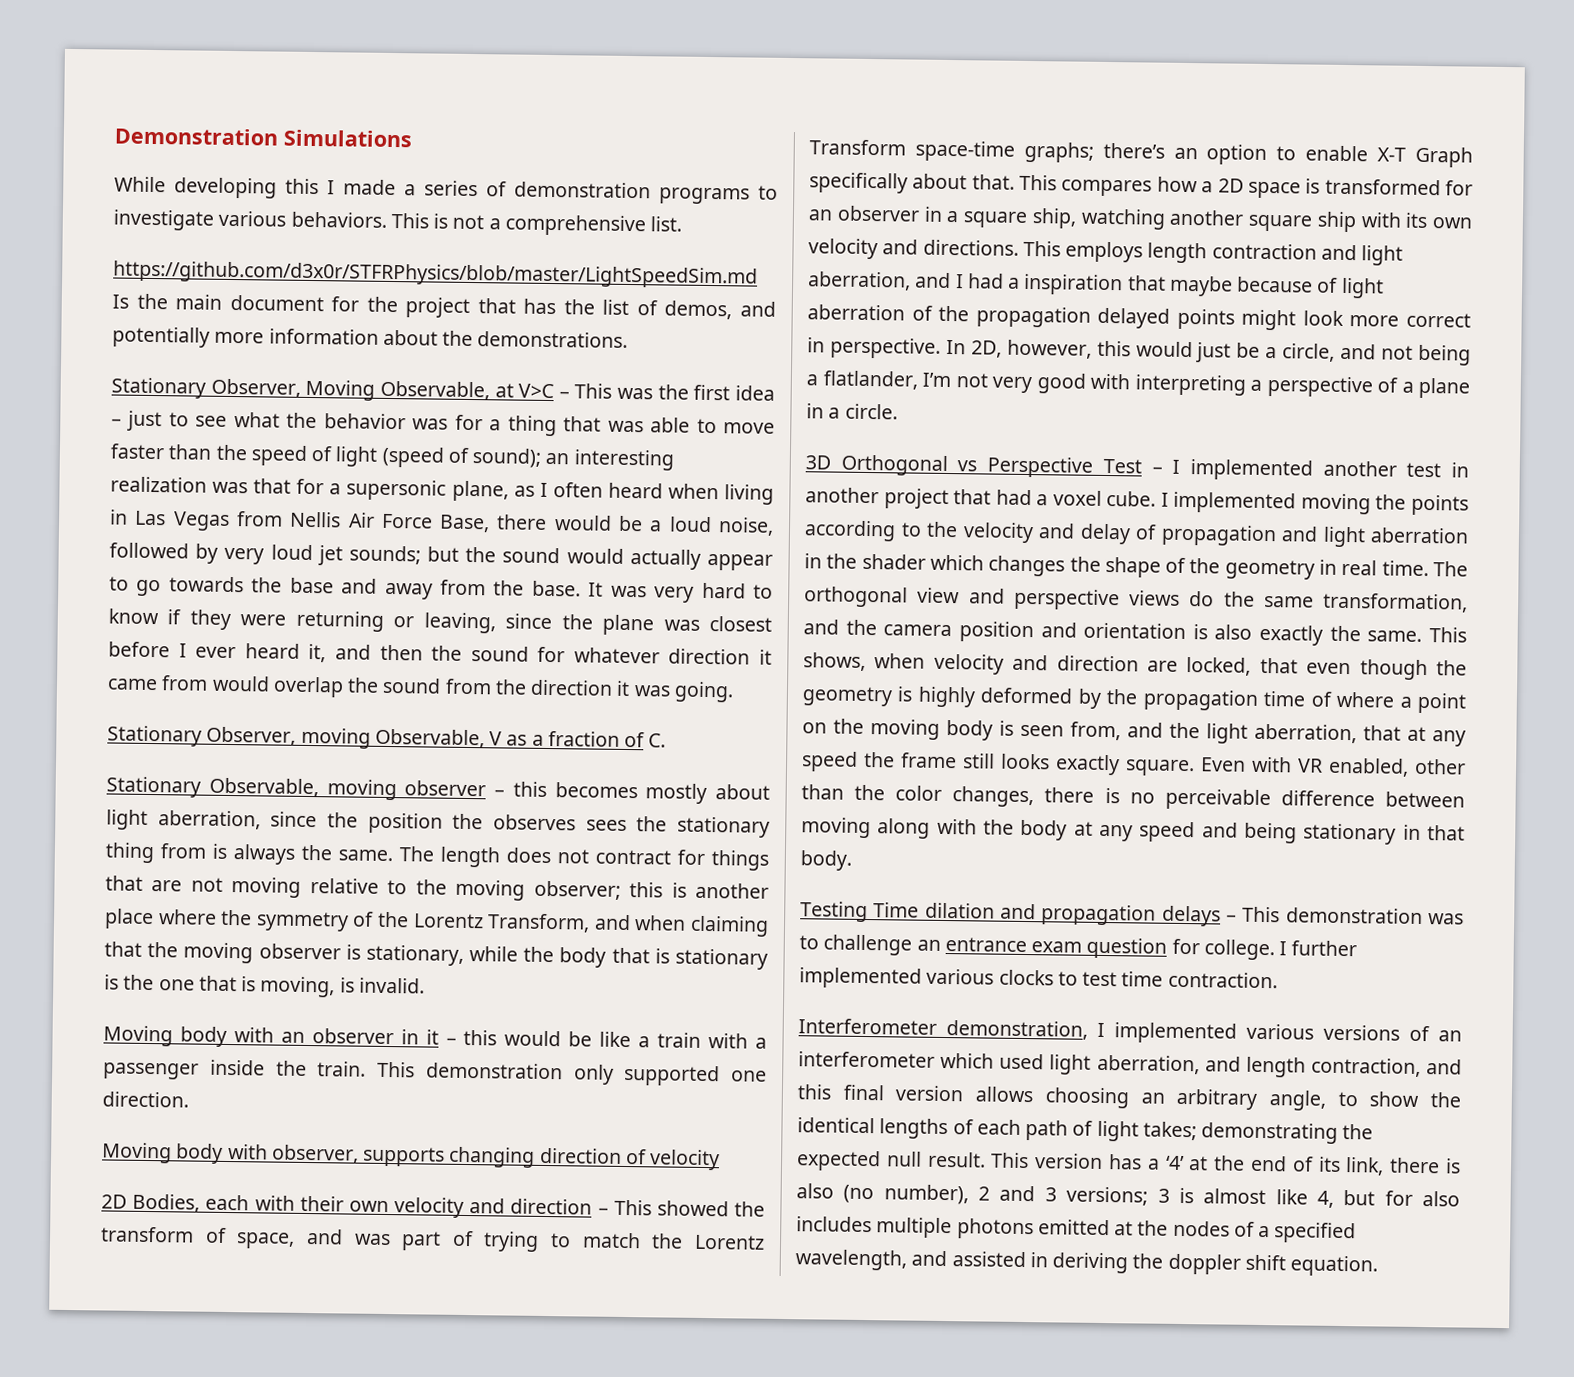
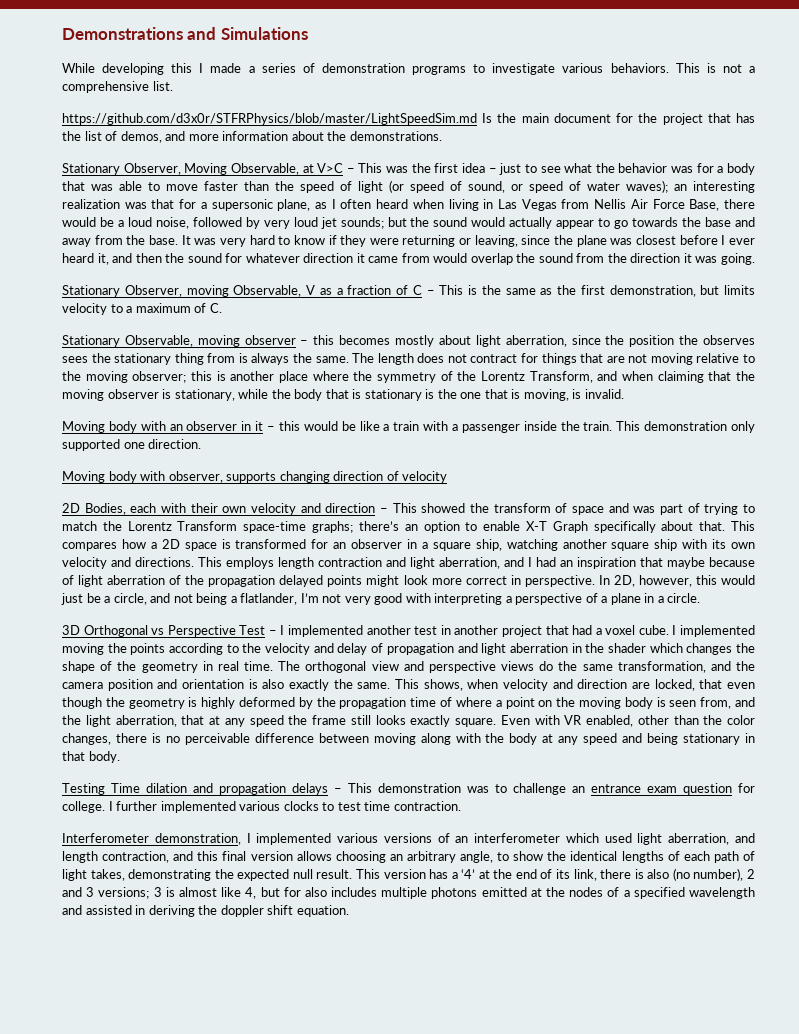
- Demonstration Simulations
+ Demonstrations and Simulations
- https://github.com/d3x0r/STFRPhysics/blob/master/LightSpeedSim.md Is the main document for the project that has the list of demos, and potentially more information about the demonstrations.
+ https://github.com/d3x0r/STFRPhysics/blob/master/LightSpeedSim.md Is the main document for the project that has the list of demos, and more information about the demonstrations.
- Stationary Observer, Moving Observable, at V>C – This was the first idea – just to see what the behavior was for a thing that was able to move faster than the speed of light (speed of sound);
+ Stationary Observer, Moving Observable, at V>C – This was the first idea – just to see what the behavior was for a body that was able to move faster than the speed of light (or speed of sound, or speed of water waves);
- Stationary Observer, moving Observable, V as a fraction of C.
+ Stationary Observer, moving Observable, V as a fraction of C – This is the same as the first demonstration, but limits velocity to a maximum of C.
- 2D Bodies, each with their own velocity and direction – This showed the transform of space, and was part of trying to match the Lorentz Transform space-time graphs; there’s an option to enable X-T Graph specifically about that.
+ 2D Bodies, each with their own velocity and direction – This showed the transform of space and was part of trying to match the Lorentz Transform space-time graphs; there’s an option to enable X-T Graph specifically about that.
- This employs length contraction and light aberration, and I had a inspiration that maybe because of light aberration of the propagation delayed points might look more correct in perspective.
+ This employs length contraction and light aberration, and I had an inspiration that maybe because of light aberration of the propagation delayed points might look more correct in perspective.
- Interferometer demonstration, I implemented various versions of an interferometer which used light aberration, and length contraction, and this final version allows choosing an arbitrary angle, to show the identical lengths of each path of light takes; demonstrating the expected null result.
+ Interferometer demonstration, I implemented various versions of an interferometer which used light aberration, and length contraction, and this final version allows choosing an arbitrary angle, to show the identical lengths of each path of light takes, demonstrating the expected null result.
- This version has a ‘4’ at the end of its link, there is also (no number), 2 and 3 versions; 3 is almost like 4, but for also includes multiple photons emitted at the nodes of a specified wavelength, and assisted in deriving the doppler shift equation.
+ This version has a ‘4’ at the end of its link, there is also (no number), 2 and 3 versions; 3 is almost like 4, but for also includes multiple photons emitted at the nodes of a specified wavelength and assisted in deriving the doppler shift equation.

